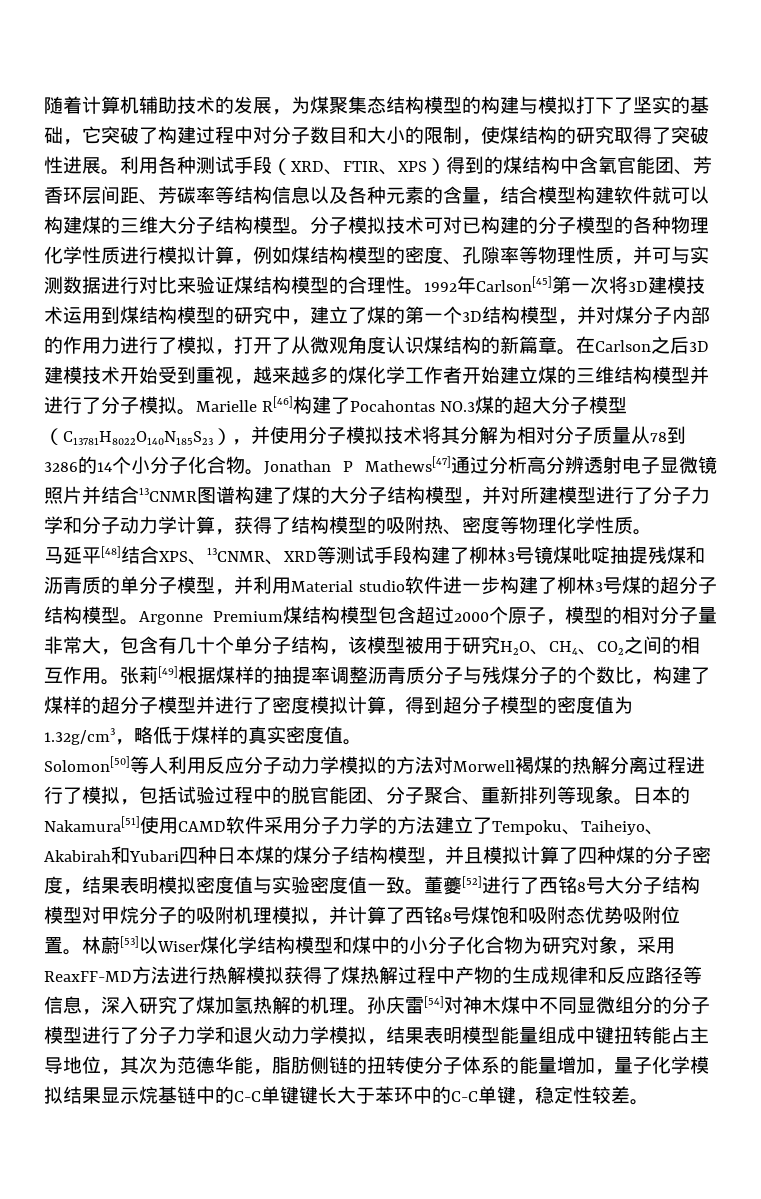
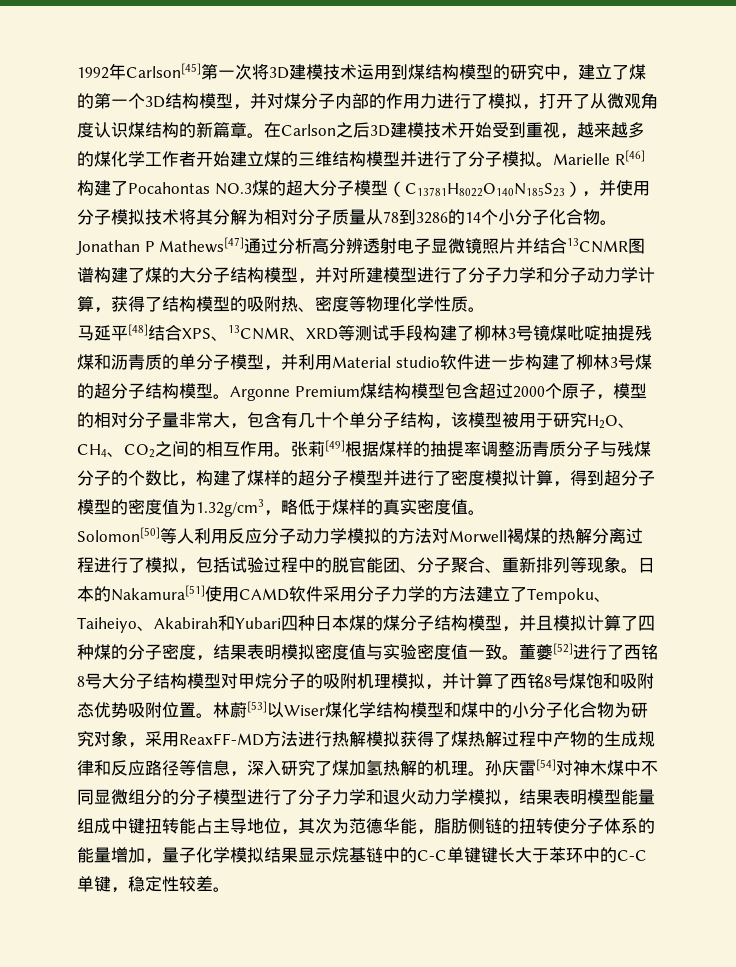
- 随着计算机辅助技术的发展，为煤聚集态结构模型的构建与模拟打下了坚实的基础，它突破了构建过程中对分子数目和大小的限制，使煤结构的研究取得了突破性进展。利用各种测试手段（XRD、FTIR、XPS）得到的煤结构中含氧官能团、芳香环层间距、芳碳率等结构信息以及各种元素的含量，结合模型构建软件就可以构建煤的三维大分子结构模型。分子模拟技术可对已构建的分子模型的各种物理化学性质进行模拟计算，例如煤结构模型的密度、孔隙率等物理性质，并可与实测数据进行对比来验证煤结构模型的合理性。

